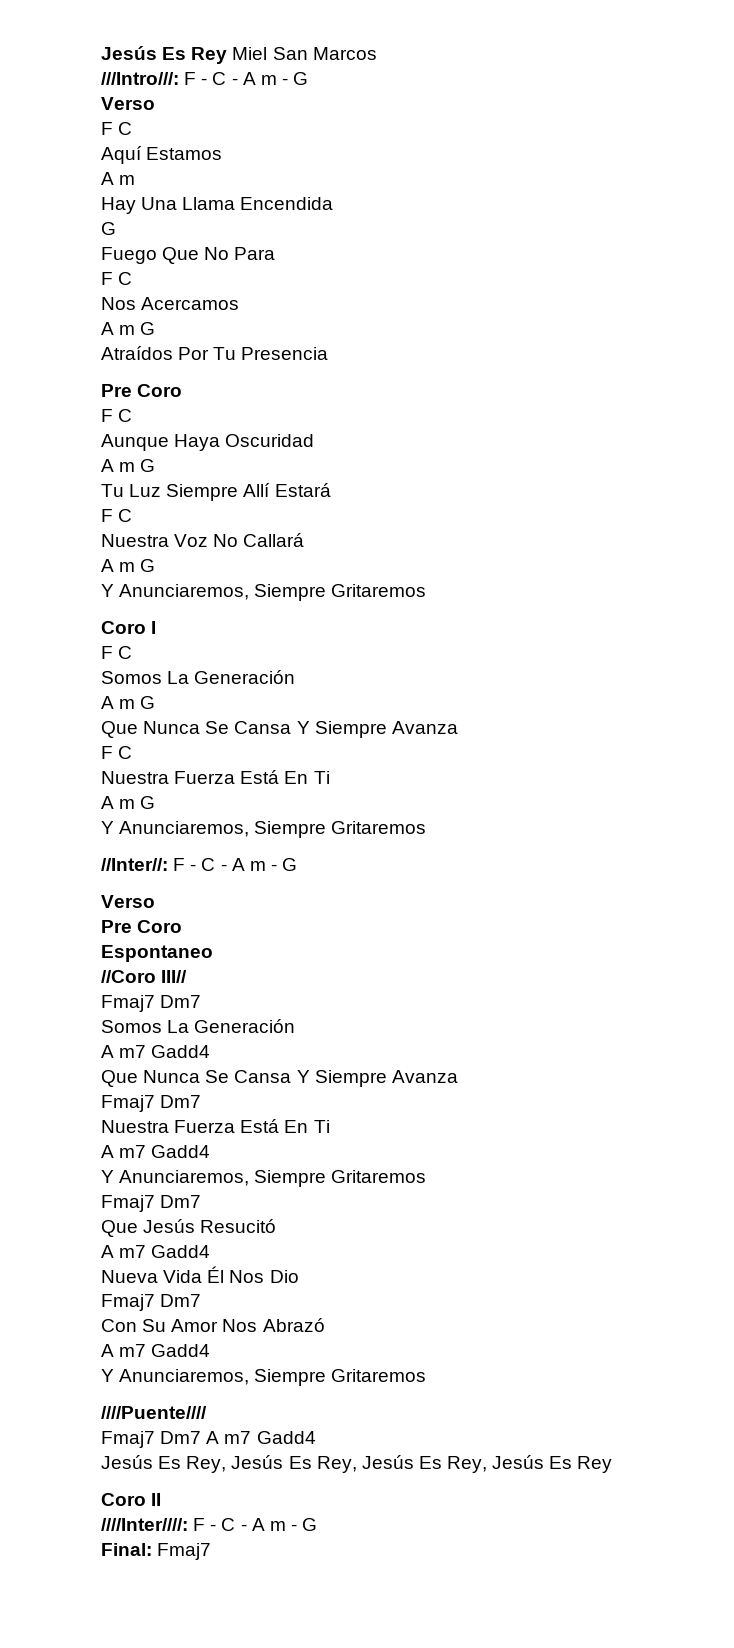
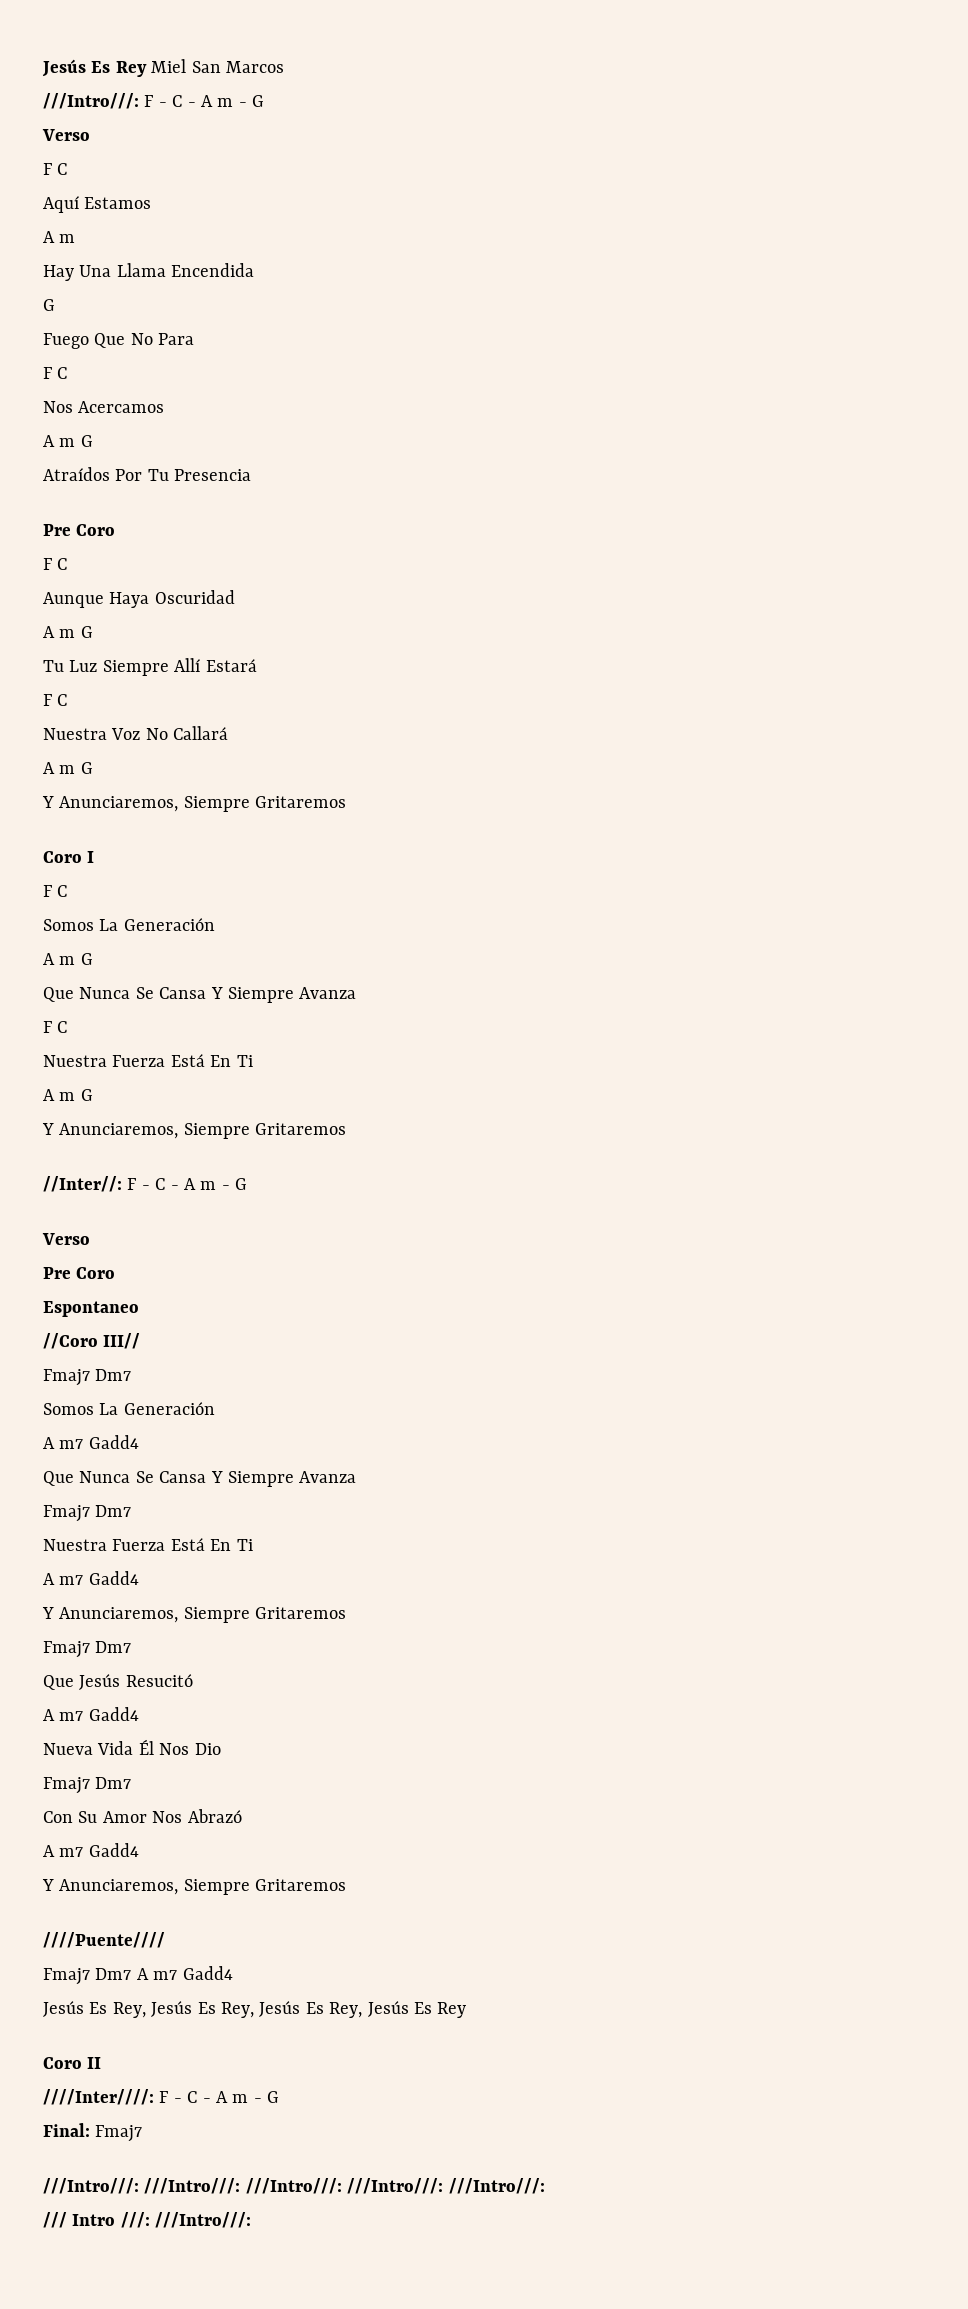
+ ///Intro///: ///Intro///: ///Intro///: ///Intro///: ///Intro///:
+ /// Intro ///: ///Intro///:

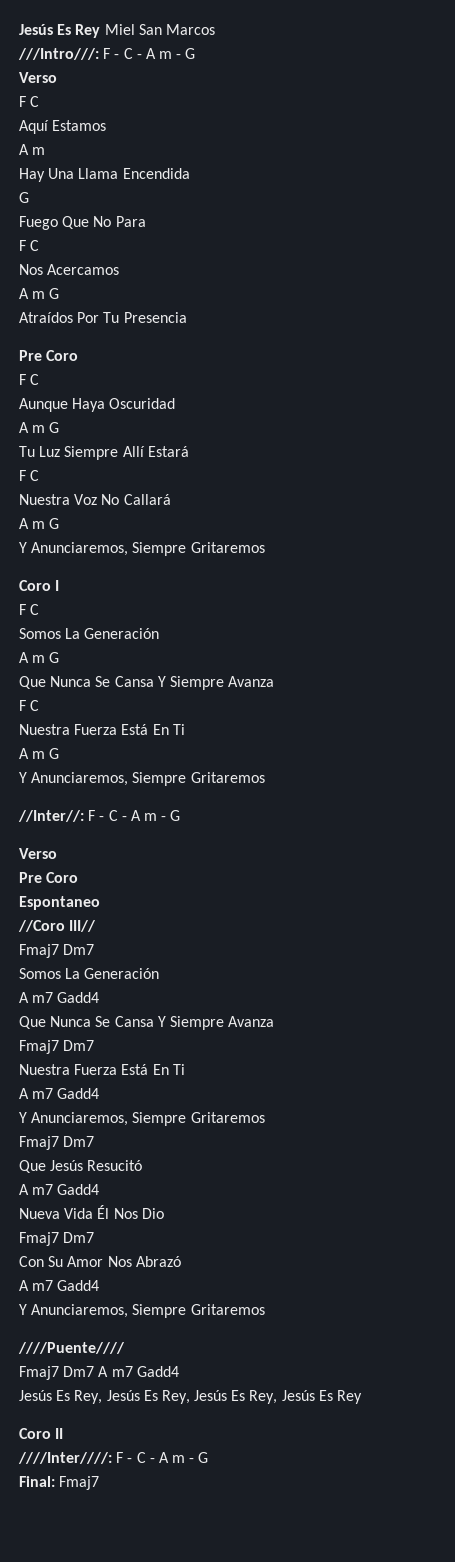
- ///Intro///: ///Intro///: ///Intro///: ///Intro///: ///Intro///:
- /// Intro ///: ///Intro///:

